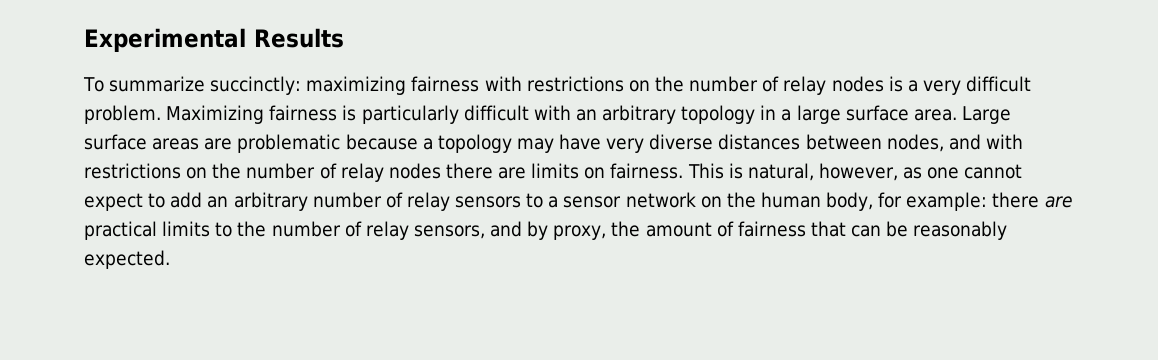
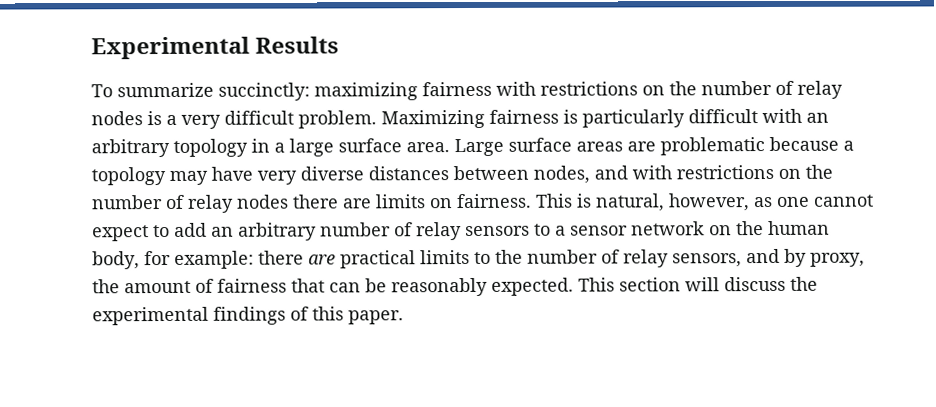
+ This section will discuss the experimental findings of this paper.

